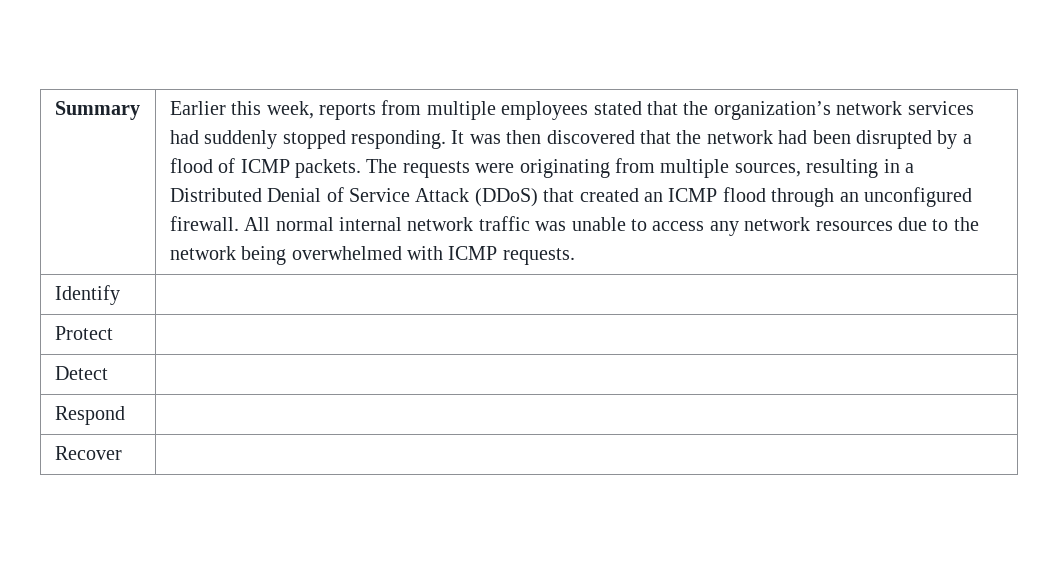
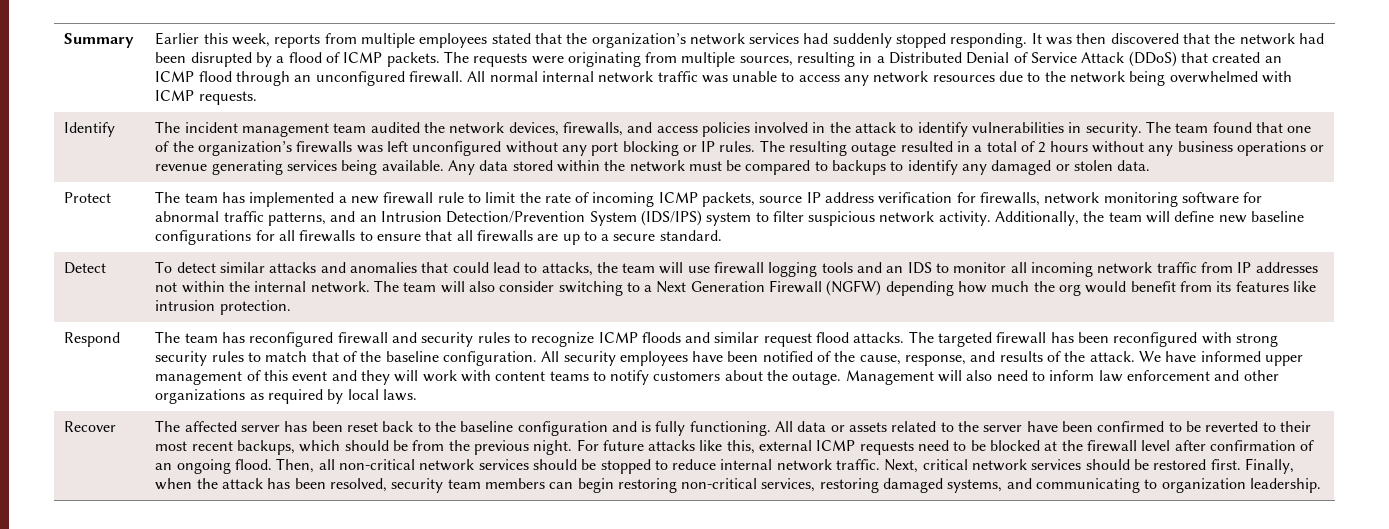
- Protect |
- Detect |
- Respond |
- Recover |
+ The incident management team audited the network devices, firewalls, and access policies involved in the attack to identify vulnerabilities in security. The team found that one of the organization’s firewalls was left unconfigured without any port blocking or IP rules. The resulting outage resulted in a total of 2 hours without any business operations or revenue generating services being available. Any data stored within the network must be compared to backups to identify any damaged or stolen data.
+ Protect | The team has implemented a new firewall rule to limit the rate of incoming ICMP packets, source IP address verification for firewalls, network monitoring software for abnormal traffic patterns, and an Intrusion Detection/Prevention System (IDS/IPS) system to filter suspicious network activity. Additionally, the team will define new baseline configurations for all firewalls to ensure that all firewalls are up to a secure standard.
+ Detect | To detect similar attacks and anomalies that could lead to attacks, the team will use firewall logging tools and an IDS to monitor all incoming network traffic from IP addresses not within the internal network. The team will also consider switching to a Next Generation Firewall (NGFW) depending how much the org would benefit from its features like intrusion protection.
+ Respond | The team has reconfigured firewall and security rules to recognize ICMP floods and similar request flood attacks. The targeted firewall has been reconfigured with strong security rules to match that of the baseline configuration. All security employees have been notified of the cause, response, and results of the attack. We have informed upper management of this event and they will work with content teams to notify customers about the outage. Management will also need to inform law enforcement and other organizations as required by local laws.
+ Recover | The affected server has been reset back to the baseline configuration and is fully functioning. All data or assets related to the server have been confirmed to be reverted to their most recent backups, which should be from the previous night. For future attacks like this, external ICMP requests need to be blocked at the firewall level after confirmation of an ongoing flood. Then, all non-critical network services should be stopped to reduce internal network traffic. Next, critical network services should be restored first. Finally, when the attack has been resolved, security team members can begin restoring non-critical services, restoring damaged systems, and communicating to organization leadership.

